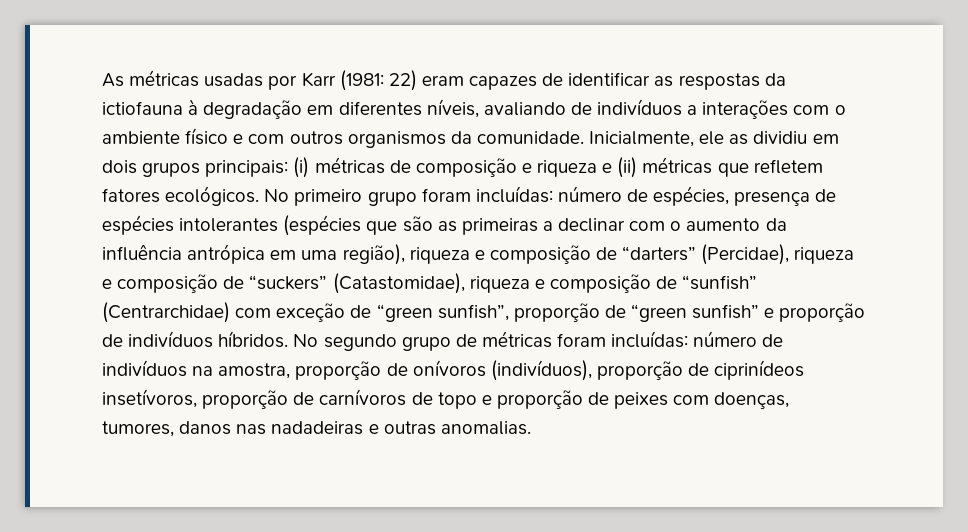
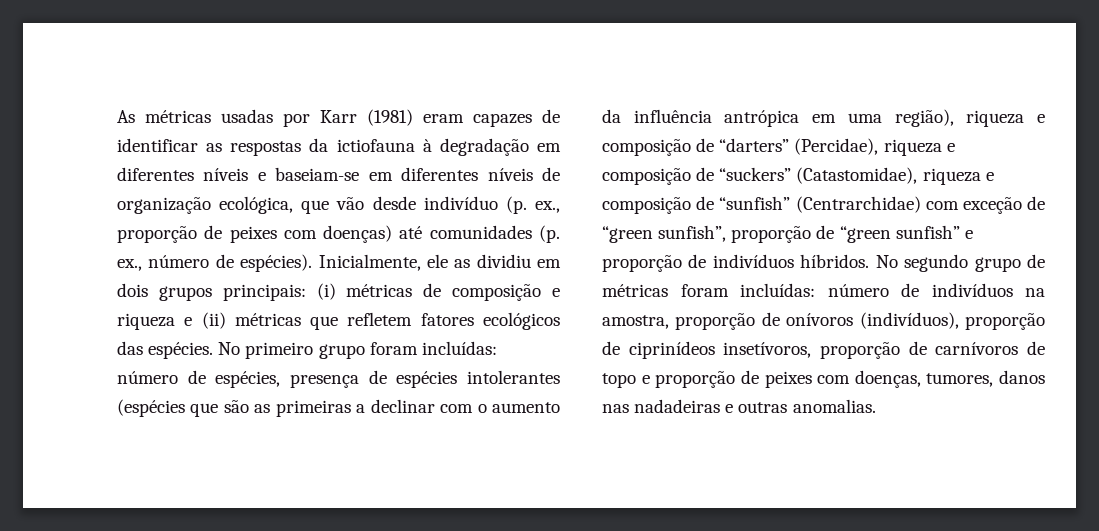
- As métricas usadas por Karr (1981: 22) eram capazes de identificar as respostas da ictiofauna à degradação em diferentes níveis, avaliando de indivíduos a interações com o ambiente físico e com outros organismos da comunidade.
+ As métricas usadas por Karr (1981) eram capazes de identificar as respostas da ictiofauna à degradação em diferentes níveis e baseiam-se em diferentes níveis de organização ecológica, que vão desde indivíduo (p. ex., proporção de peixes com doenças) até comunidades (p. ex., número de espécies).
- Inicialmente, ele as dividiu em dois grupos principais: (i) métricas de composição e riqueza e (ii) métricas que refletem fatores ecológicos.
+ Inicialmente, ele as dividiu em dois grupos principais: (i) métricas de composição e riqueza e (ii) métricas que refletem fatores ecológicos das espécies.

